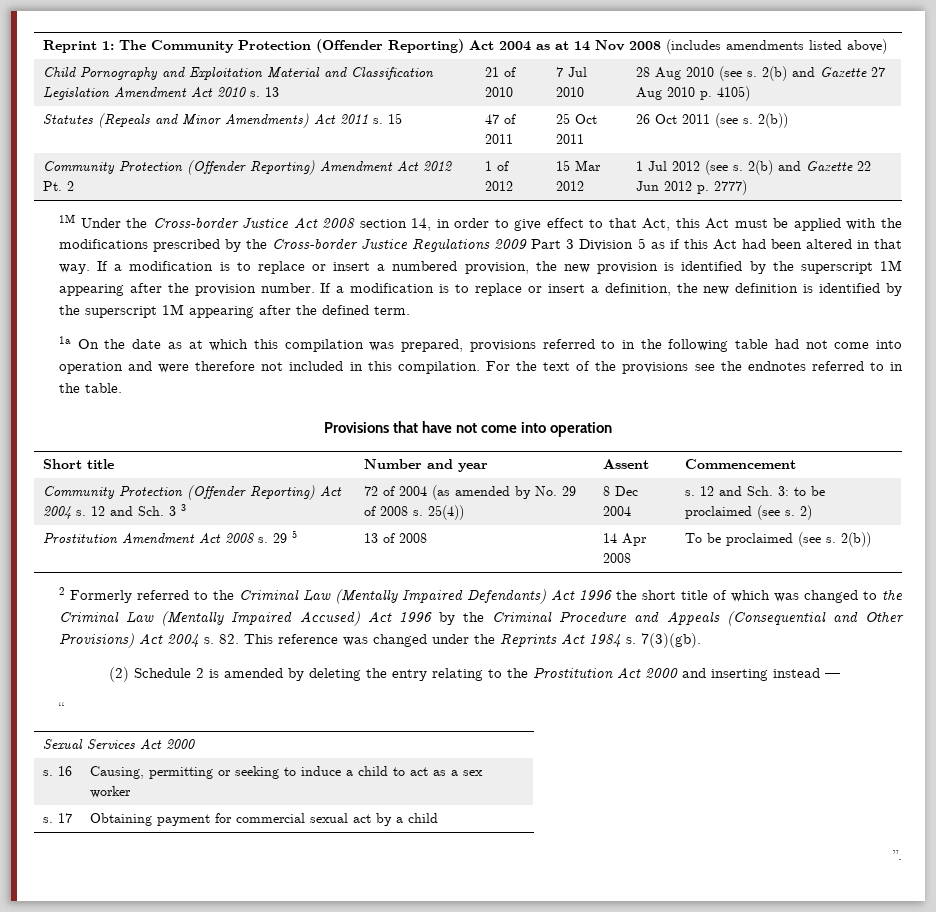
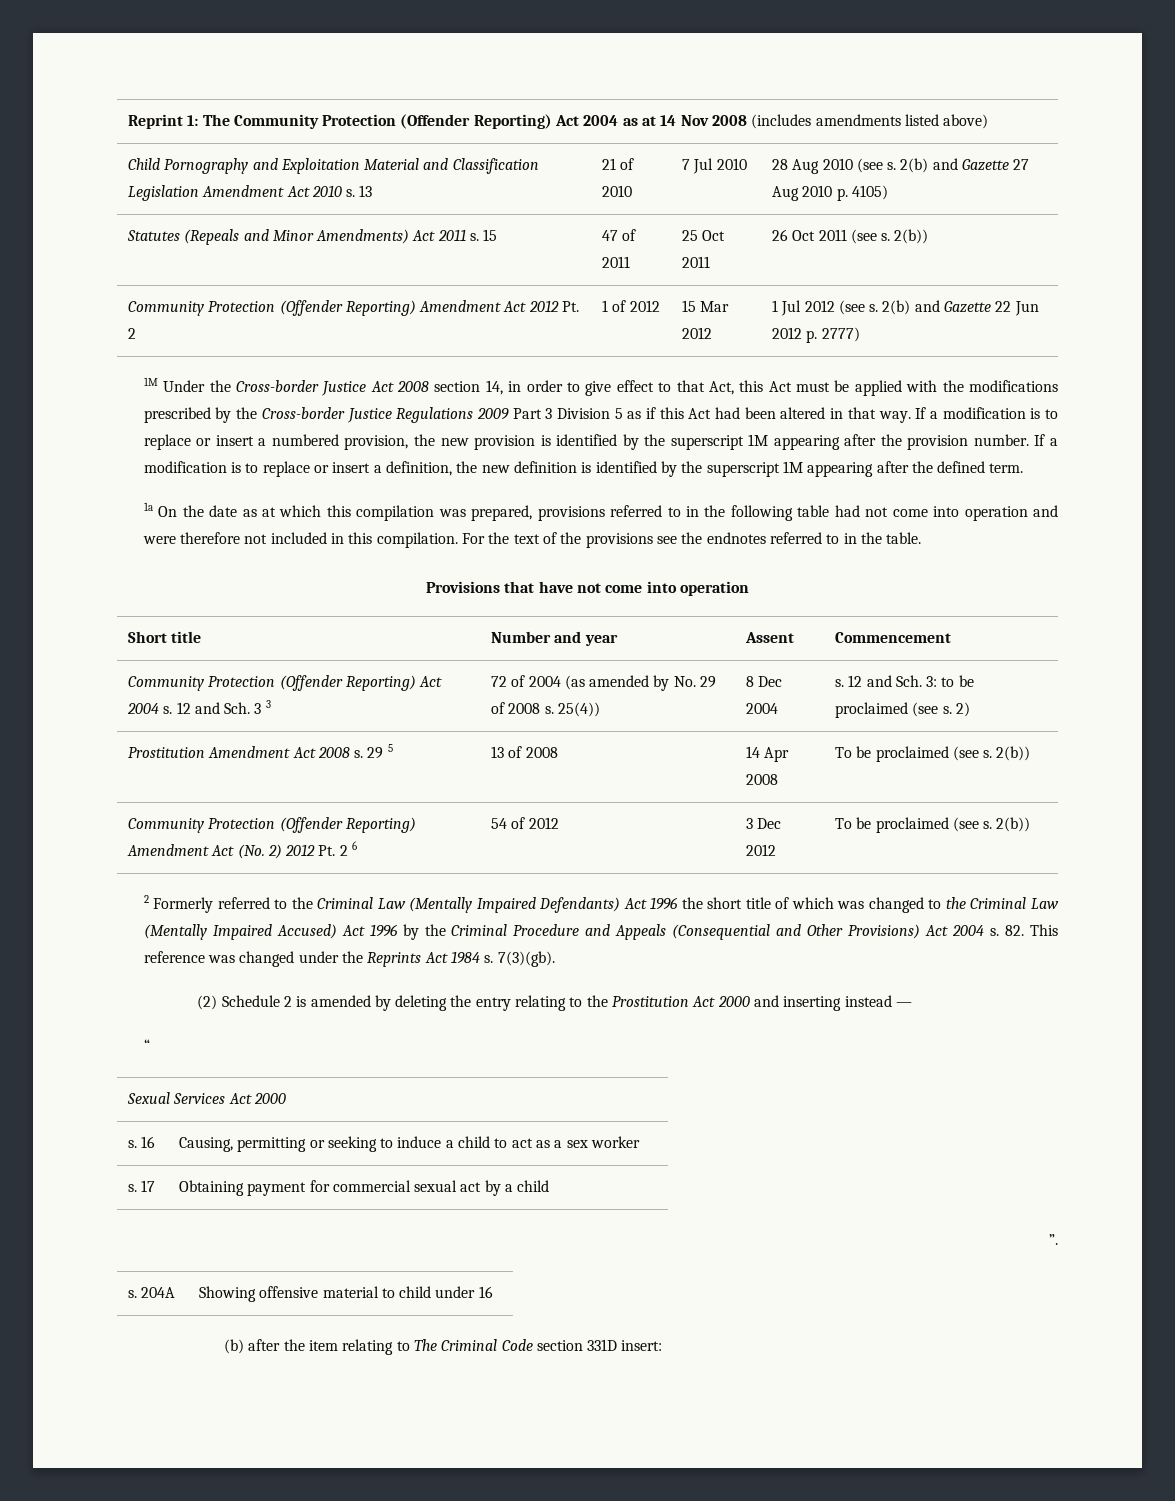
+ Community Protection (Offender Reporting) Amendment Act (No. 2) 2012 Pt. 2 6 | 54 of 2012 | 3 Dec 2012 | To be proclaimed (see s. 2(b))
+ s. 204A | Showing offensive material to child under 16
+ (b) after the item relating to The Criminal Code section 331D insert:

